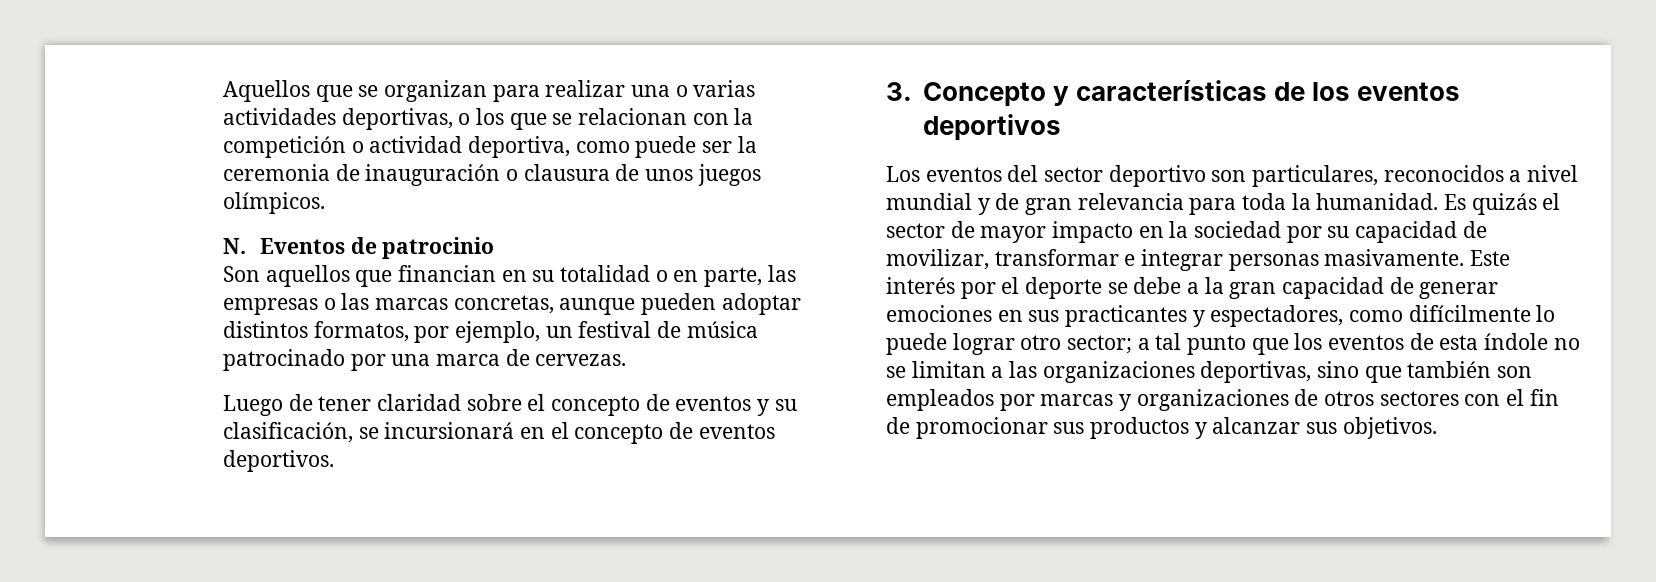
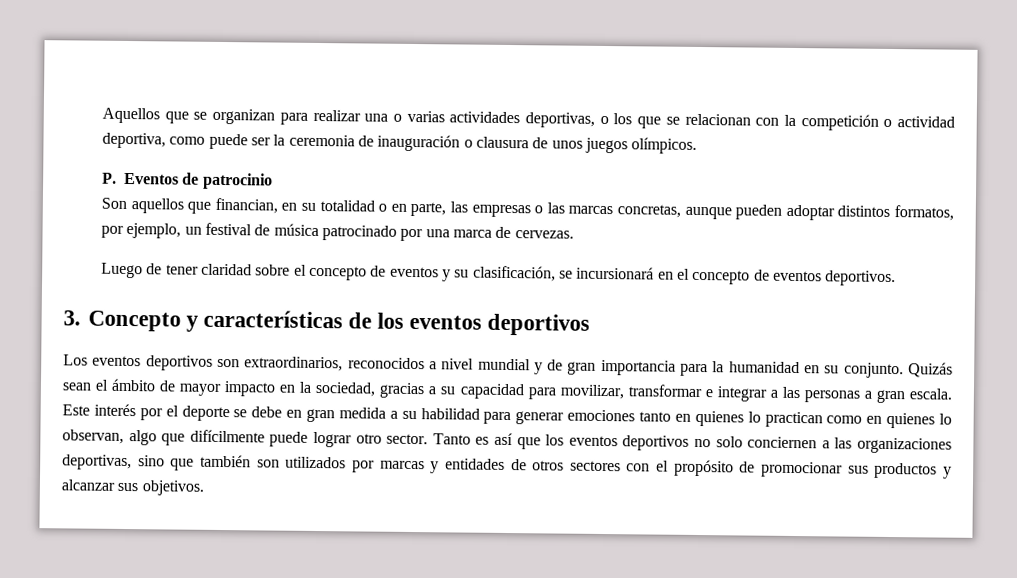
- N. Eventos de patrocinio
+ P. Eventos de patrocinio
- Son aquellos que financian en su totalidad o en parte, las empresas o las marcas concretas, aunque pueden adoptar distintos formatos, por ejemplo, un festival de música patrocinado por una marca de cervezas.
+ Son aquellos que financian, en su totalidad o en parte, las empresas o las marcas concretas, aunque pueden adoptar distintos formatos, por ejemplo, un festival de música patrocinado por una marca de cervezas.
- Los eventos del sector deportivo son particulares, reconocidos a nivel mundial y de gran relevancia para toda la humanidad. Es quizás el sector de mayor impacto en la sociedad por su capacidad de movilizar, transformar e integrar personas masivamente.
+ Los eventos deportivos son extraordinarios, reconocidos a nivel mundial y de gran importancia para la humanidad en su conjunto. Quizás sean el ámbito de mayor impacto en la sociedad, gracias a su capacidad para movilizar, transformar e integrar a las personas a gran escala.
- Este interés por el deporte se debe a la gran capacidad de generar emociones en sus practicantes y espectadores, como difícilmente lo puede lograr otro sector; a tal punto que los eventos de esta índole no se limitan a las organizaciones deportivas, sino que también son empleados por marcas y organizaciones de otros sectores con el fin de promocionar sus productos y alcanzar sus objetivos.
+ Este interés por el deporte se debe en gran medida a su habilidad para generar emociones tanto en quienes lo practican como en quienes lo observan, algo que difícilmente puede lograr otro sector. Tanto es así que los eventos deportivos no solo conciernen a las organizaciones deportivas, sino que también son utilizados por marcas y entidades de otros sectores con el propósito de promocionar sus productos y alcanzar sus objetivos.

